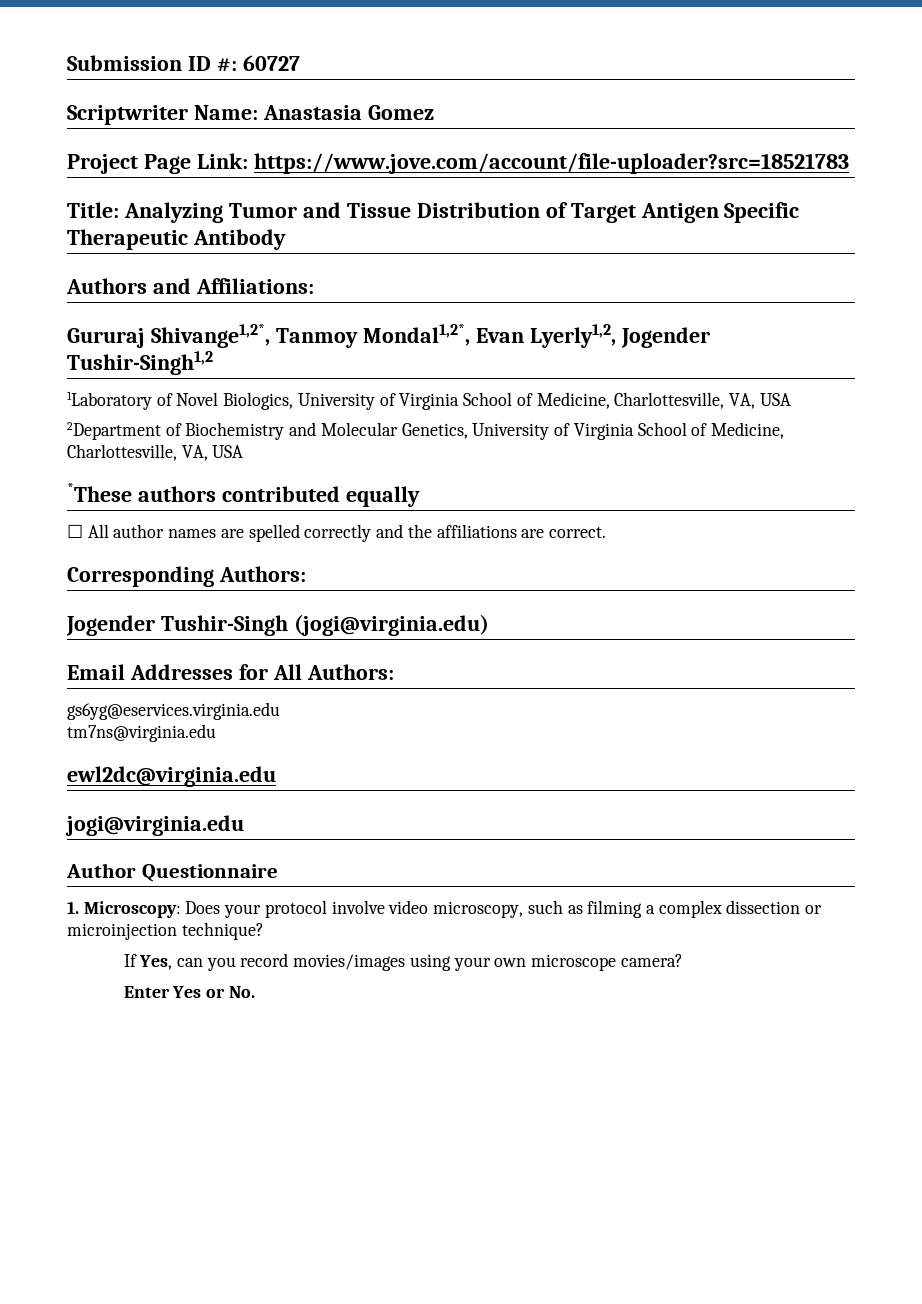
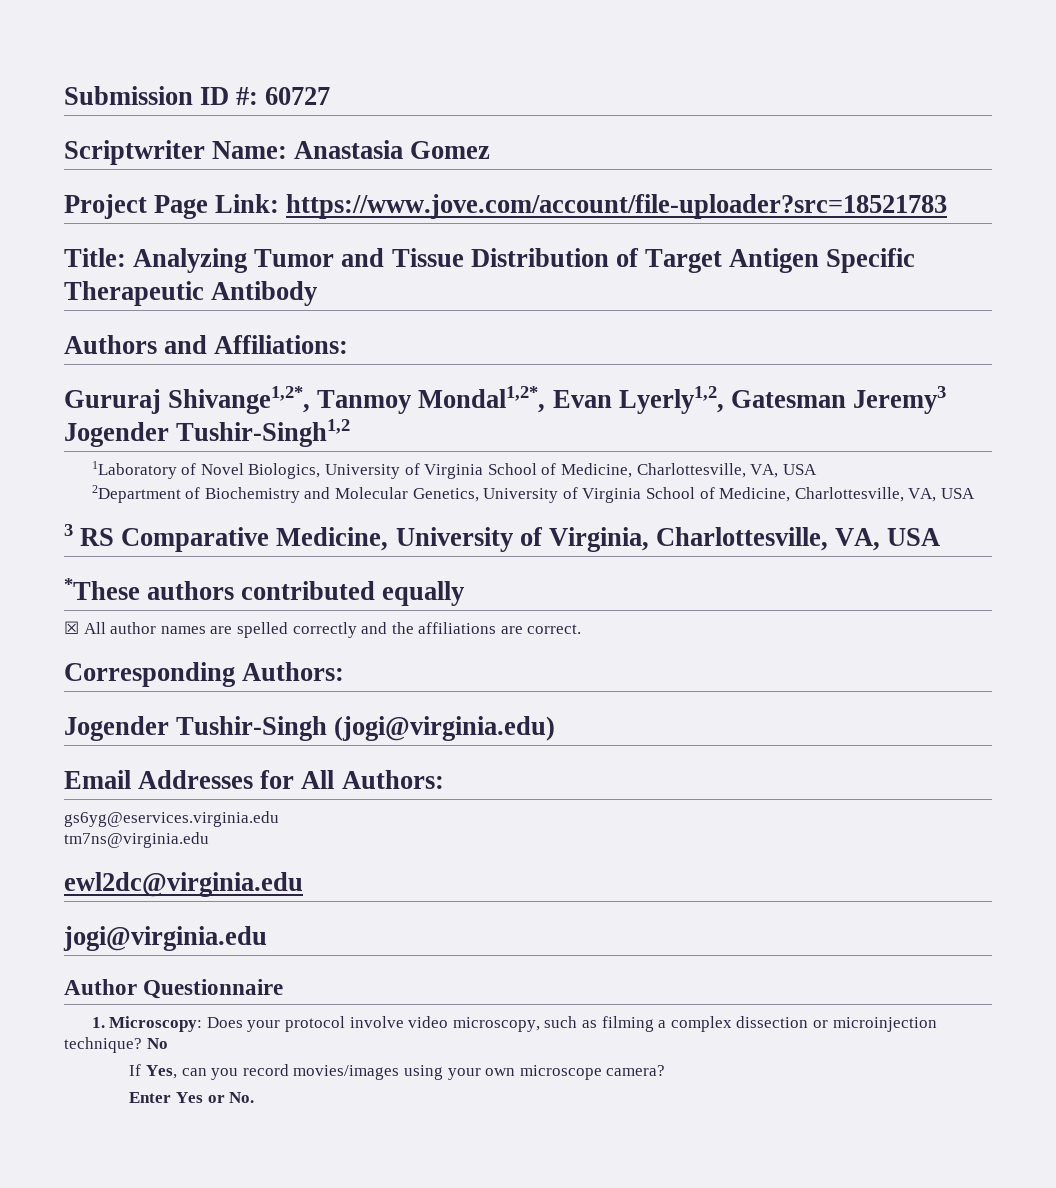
- Gururaj Shivange1,2*, Tanmoy Mondal1,2*, Evan Lyerly1,2, Jogender Tushir-Singh1,2
+ Gururaj Shivange1,2*, Tanmoy Mondal1,2*, Evan Lyerly1,2, Gatesman Jeremy3 Jogender Tushir-Singh1,2
+ 3 RS Comparative Medicine, University of Virginia, Charlottesville, VA, USA
- ☐ All author names are spelled correctly and the affiliations are correct.
+ ☒ All author names are spelled correctly and the affiliations are correct.
+ No

